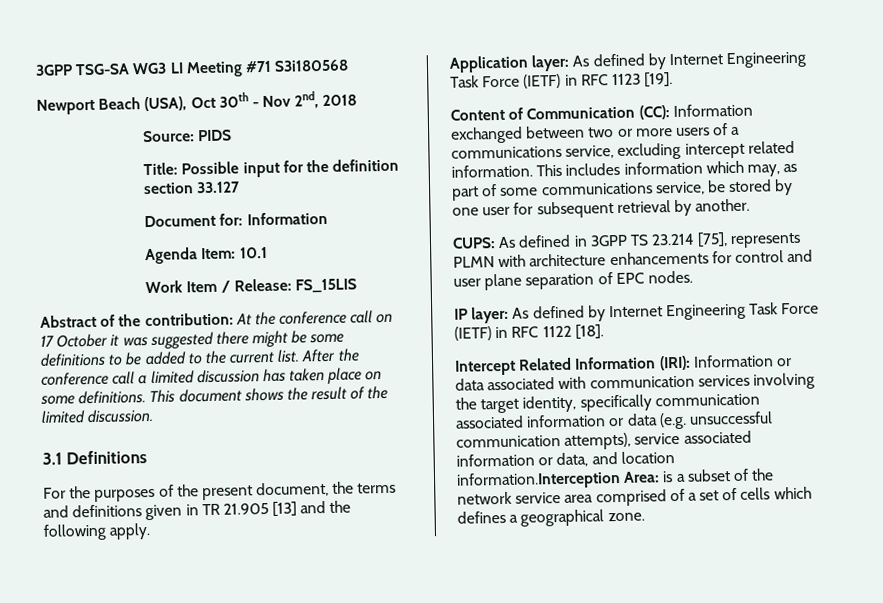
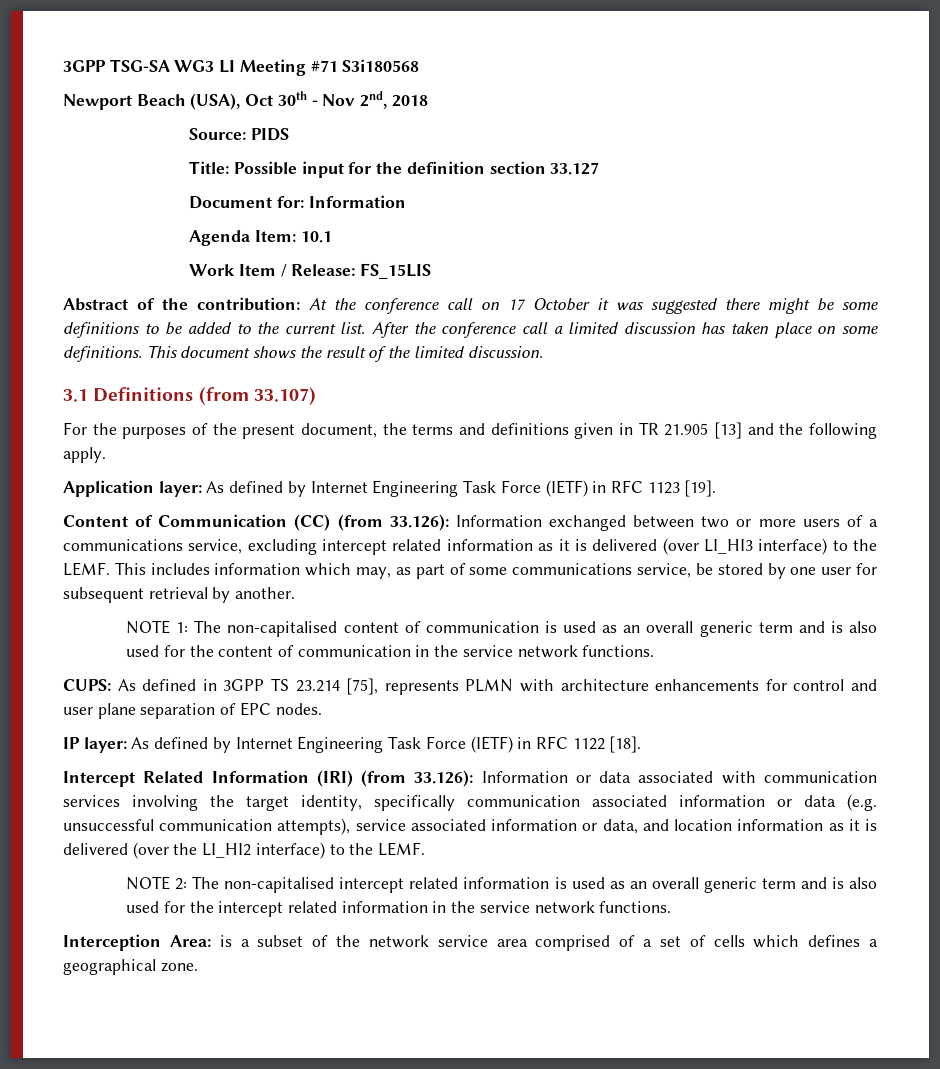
- 3.1 Definitions
+ 3.1 Definitions (from 33.107)
- Content of Communication (CC): Information exchanged between two or more users of a communications service, excluding intercept related information.
+ Content of Communication (CC) (from 33.126): Information exchanged between two or more users of a communications service, excluding intercept related information as it is delivered (over LI_HI3 interface) to the LEMF.
+ NOTE 1: The non-capitalised content of communication is used as an overall generic term and is also used for the content of communication in the service network functions.
- Intercept Related Information (IRI): Information or data associated with communication services involving the target identity, specifically communication associated information or data (e.g. unsuccessful communication attempts), service associated information or data, and location information.Interception Area: is a subset of the network service area comprised of a set of cells which defines a geographical zone.
+ Intercept Related Information (IRI) (from 33.126): Information or data associated with communication services involving the target identity, specifically communication associated information or data (e.g. unsuccessful communication attempts), service associated information or data, and location information as it is delivered (over the LI_HI2 interface) to the LEMF.
+ NOTE 2: The non-capitalised intercept related information is used as an overall generic term and is also used for the intercept related information in the service network functions.
+ Interception Area: is a subset of the network service area comprised of a set of cells which defines a geographical zone.

